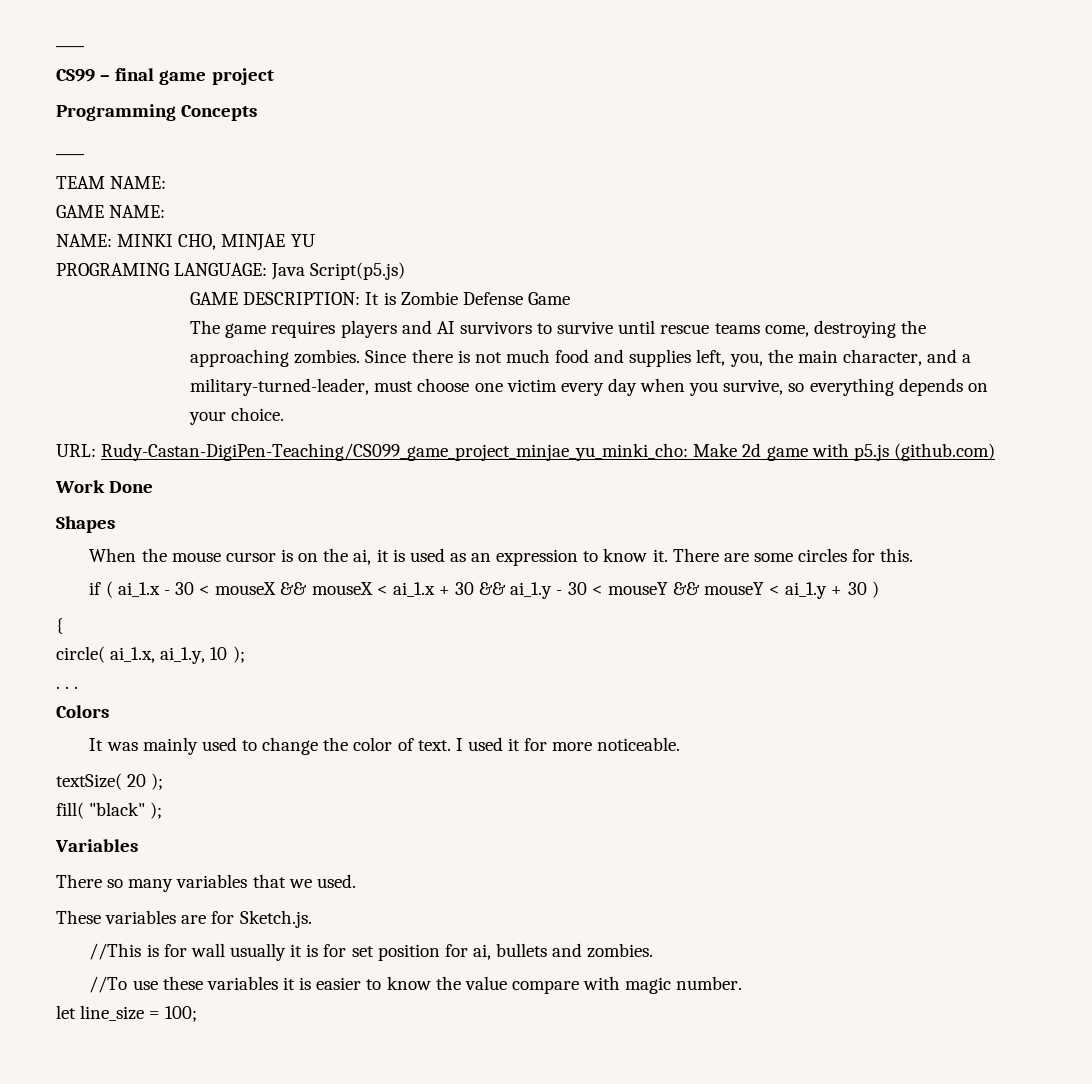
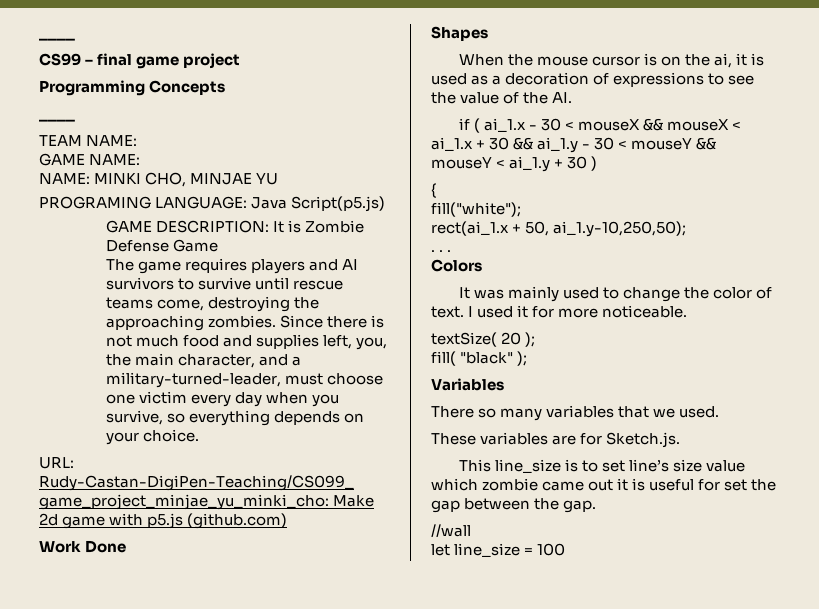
- When the mouse cursor is on the ai, it is used as an expression to know it. There are some circles for this.
+ When the mouse cursor is on the ai, it is used as a decoration of expressions to see the value of the AI.
- circle( ai_1.x, ai_1.y, 10 );
+ fill("white");
+ rect(ai_1.x + 50, ai_1.y-10,250,50);
- //This is for wall usually it is for set position for ai, bullets and zombies.
- //To use these variables it is easier to know the value compare with magic number.
+ This line_size is to set line’s size value which zombie came out it is useful for set the gap between the gap.
+ //wall
- let line_size = 100;
+ let line_size = 100

